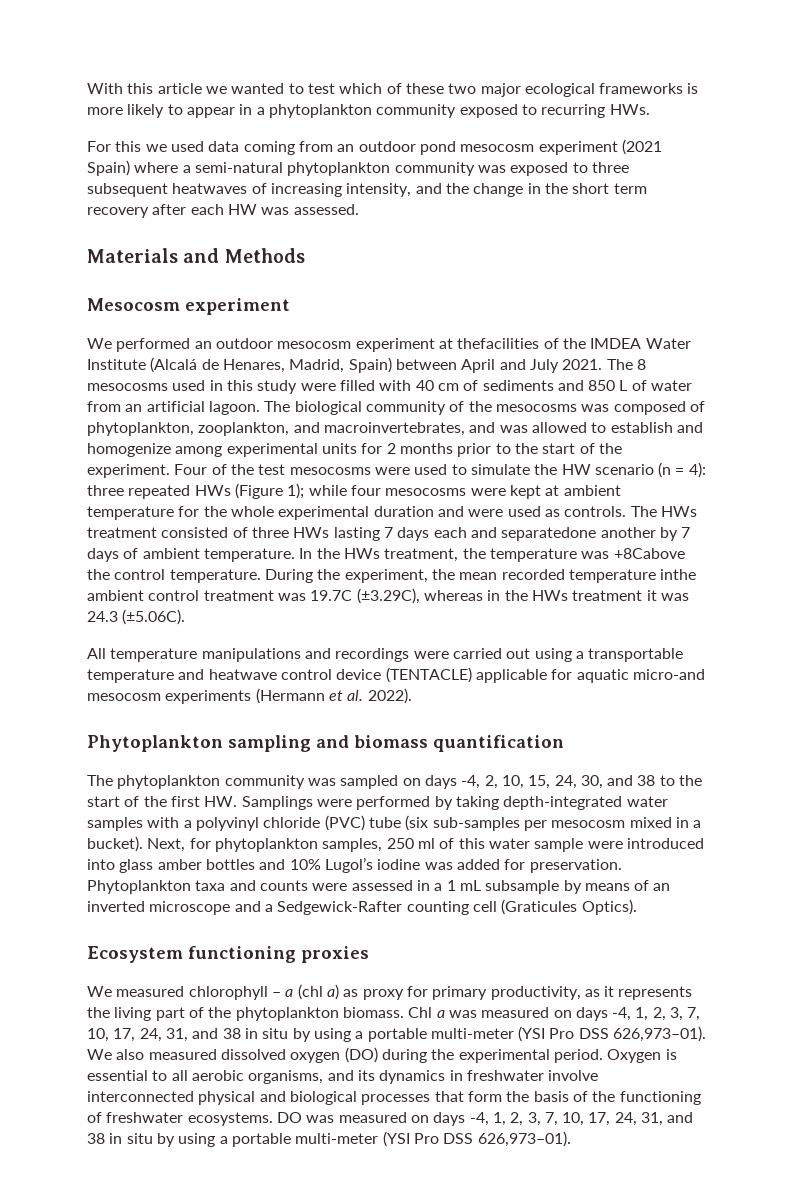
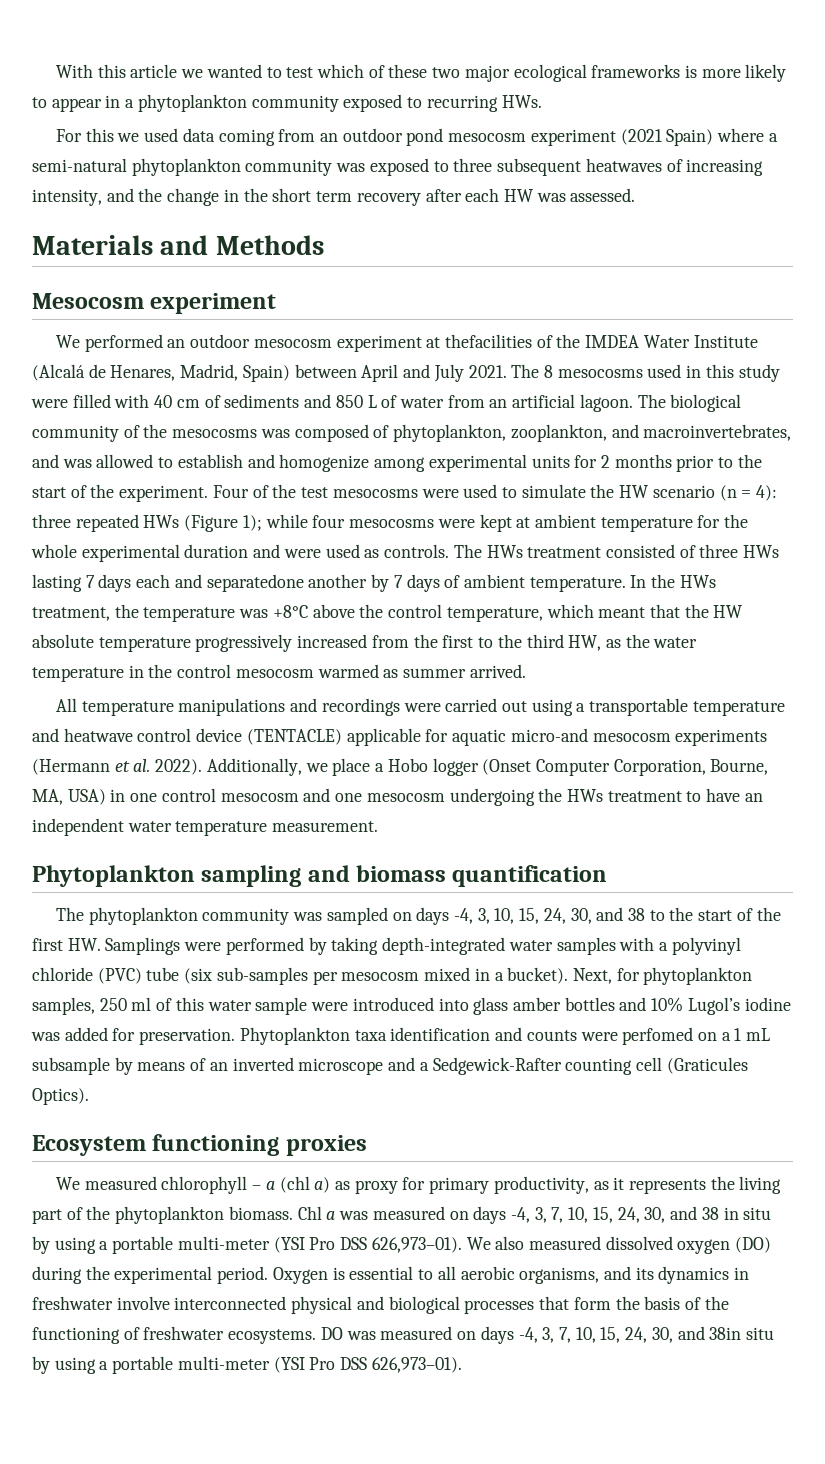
- In the HWs treatment, the temperature was +8Cabove the control temperature. During the experiment, the mean recorded temperature inthe ambient control treatment was 19.7C (±3.29C), whereas in the HWs treatment it was 24.3 (±5.06C).
+ In the HWs treatment, the temperature was +8°C above the control temperature, which meant that the HW absolute temperature progressively increased from the first to the third HW, as the water temperature in the control mesocosm warmed as summer arrived.
+ Additionally, we place a Hobo logger (Onset Computer Corporation, Bourne, MA, USA) in one control mesocosm and one mesocosm undergoing the HWs treatment to have an independent water temperature measurement.
- The phytoplankton community was sampled on days -4, 2, 10, 15, 24, 30, and 38 to the start of the first HW. Samplings were performed by taking depth-integrated water samples with a polyvinyl chloride (PVC) tube (six sub-samples per mesocosm mixed in a bucket).
+ The phytoplankton community was sampled on days -4, 3, 10, 15, 24, 30, and 38 to the start of the first HW. Samplings were performed by taking depth-integrated water samples with a polyvinyl chloride (PVC) tube (six sub-samples per mesocosm mixed in a bucket).
- Phytoplankton taxa and counts were assessed in a 1 mL subsample by means of an inverted microscope and a Sedgewick-Rafter counting cell (Graticules Optics).
+ Phytoplankton taxa identification and counts were perfomed on a 1 mL subsample by means of an inverted microscope and a Sedgewick-Rafter counting cell (Graticules Optics).
- Chl a was measured on days -4, 1, 2, 3, 7, 10, 17, 24, 31, and 38 in situ by using a portable multi-meter (YSI Pro DSS 626,973–01).
+ Chl a was measured on days -4, 3, 7, 10, 15, 24, 30, and 38 in situ by using a portable multi-meter (YSI Pro DSS 626,973–01).
- DO was measured on days -4, 1, 2, 3, 7, 10, 17, 24, 31, and 38 in situ by using a portable multi-meter (YSI Pro DSS 626,973–01).
+ DO was measured on days -4, 3, 7, 10, 15, 24, 30, and 38in situ by using a portable multi-meter (YSI Pro DSS 626,973–01).

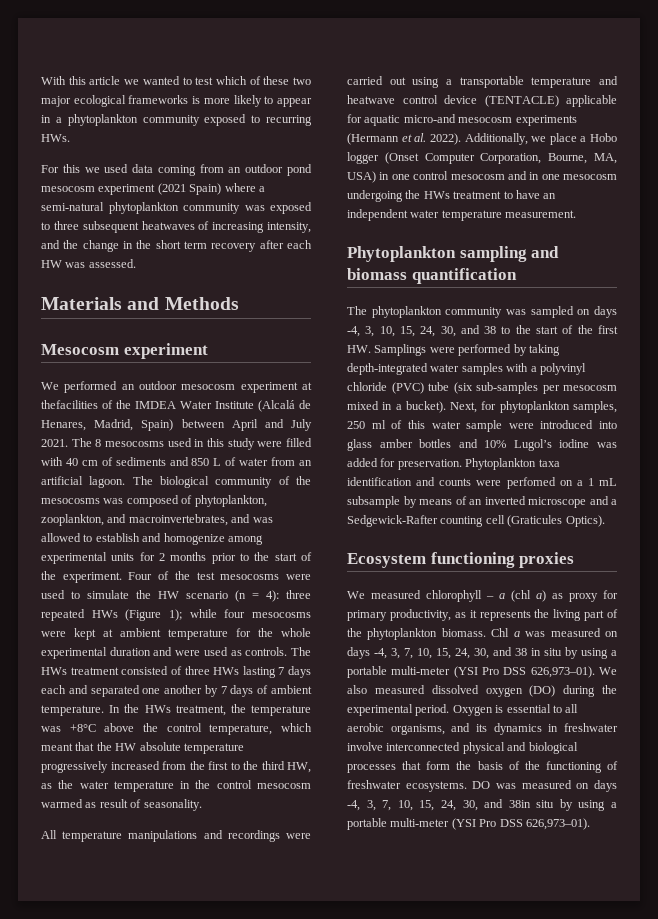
- The HWs treatment consisted of three HWs lasting 7 days each and separatedone another by 7 days of ambient temperature.
+ The HWs treatment consisted of three HWs lasting 7 days each and separated one another by 7 days of ambient temperature.
- In the HWs treatment, the temperature was +8°C above the control temperature, which meant that the HW absolute temperature progressively increased from the first to the third HW, as the water temperature in the control mesocosm warmed as summer arrived.
+ In the HWs treatment, the temperature was +8°C above the control temperature, which meant that the HW absolute temperature progressively increased from the first to the third HW, as the water temperature in the control mesocosm warmed as result of seasonality.
- Additionally, we place a Hobo logger (Onset Computer Corporation, Bourne, MA, USA) in one control mesocosm and one mesocosm undergoing the HWs treatment to have an independent water temperature measurement.
+ Additionally, we place a Hobo logger (Onset Computer Corporation, Bourne, MA, USA) in one control mesocosm and in one mesocosm undergoing the HWs treatment to have an independent water temperature measurement.

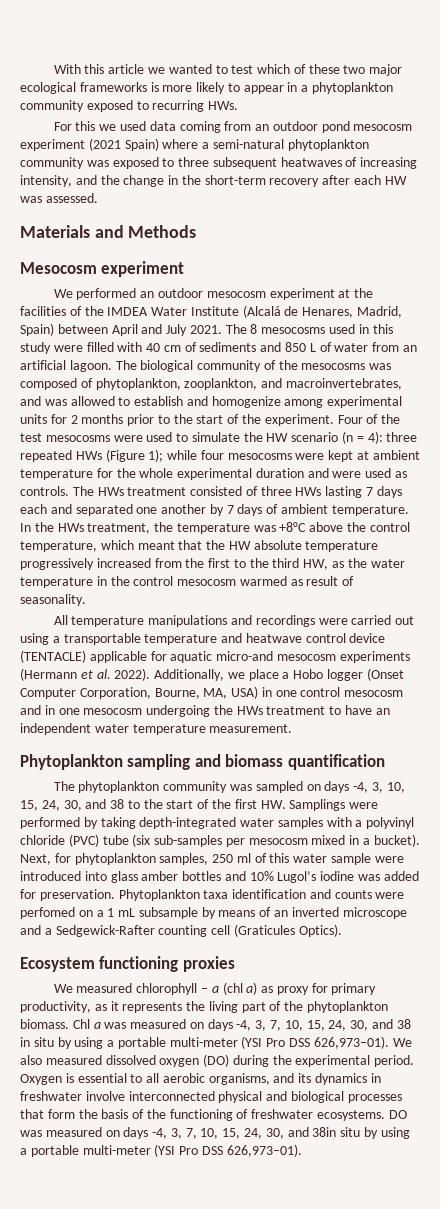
- For this we used data coming from an outdoor pond mesocosm experiment (2021 Spain) where a semi-natural phytoplankton community was exposed to three subsequent heatwaves of increasing intensity, and the change in the short term recovery after each HW was assessed.
+ For this we used data coming from an outdoor pond mesocosm experiment (2021 Spain) where a semi-natural phytoplankton community was exposed to three subsequent heatwaves of increasing intensity, and the change in the short-term recovery after each HW was assessed.
- We performed an outdoor mesocosm experiment at thefacilities of the IMDEA Water Institute (Alcalá de Henares, Madrid, Spain) between April and July 2021.
+ We performed an outdoor mesocosm experiment at the facilities of the IMDEA Water Institute (Alcalá de Henares, Madrid, Spain) between April and July 2021.

